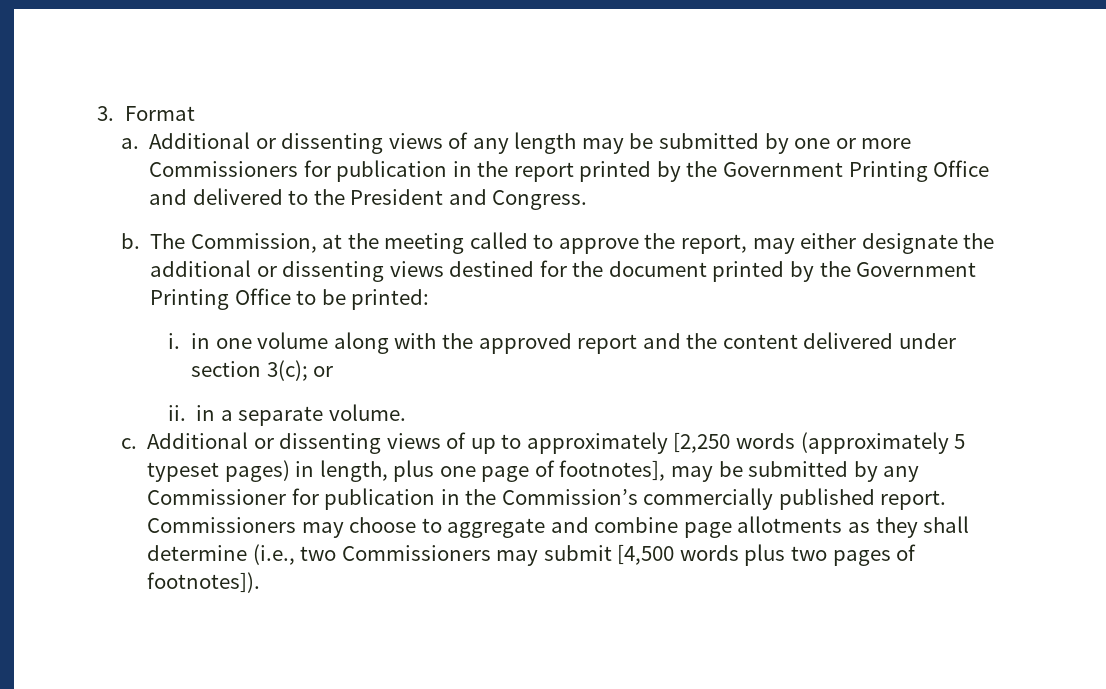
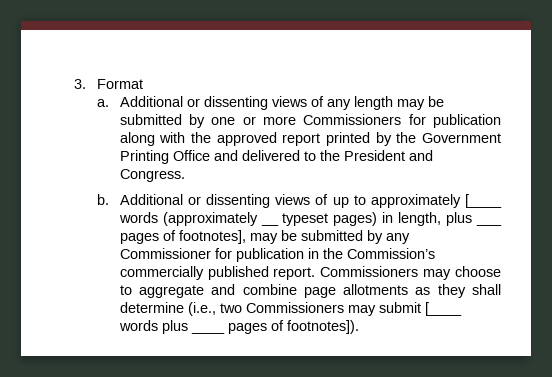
- Additional or dissenting views of any length may be submitted by one or more Commissioners for publication in the report printed by the Government Printing Office and delivered to the President and Congress.
+ Additional or dissenting views of any length may be submitted by one or more Commissioners for publication along with the approved report printed by the Government Printing Office and delivered to the President and Congress.
- The Commission, at the meeting called to approve the report, may either designate the additional or dissenting views destined for the document printed by the Government Printing Office to be printed:
- i. in one volume along with the approved report and the content delivered under section 3(c); or
- ii. in a separate volume.
- c.
- Additional or dissenting views of up to approximately [2,250 words (approximately 5 typeset pages) in length, plus one page of footnotes], may be submitted by any Commissioner for publication in the Commission’s commercially published report.
+ Additional or dissenting views of up to approximately [____ words (approximately __ typeset pages) in length, plus ___ pages of footnotes], may be submitted by any Commissioner for publication in the Commission’s commercially published report.
- Commissioners may choose to aggregate and combine page allotments as they shall determine (i.e., two Commissioners may submit [4,500 words plus two pages of footnotes]).
+ Commissioners may choose to aggregate and combine page allotments as they shall determine (i.e., two Commissioners may submit [____ words plus ____ pages of footnotes]).

